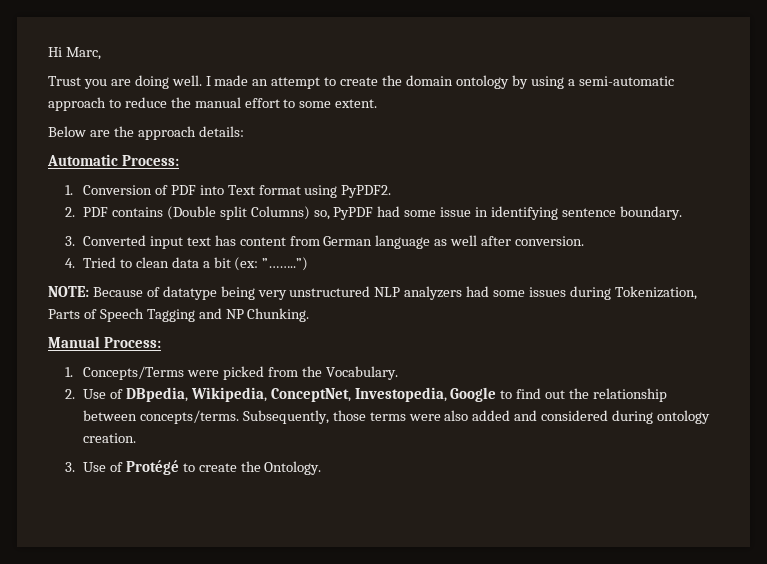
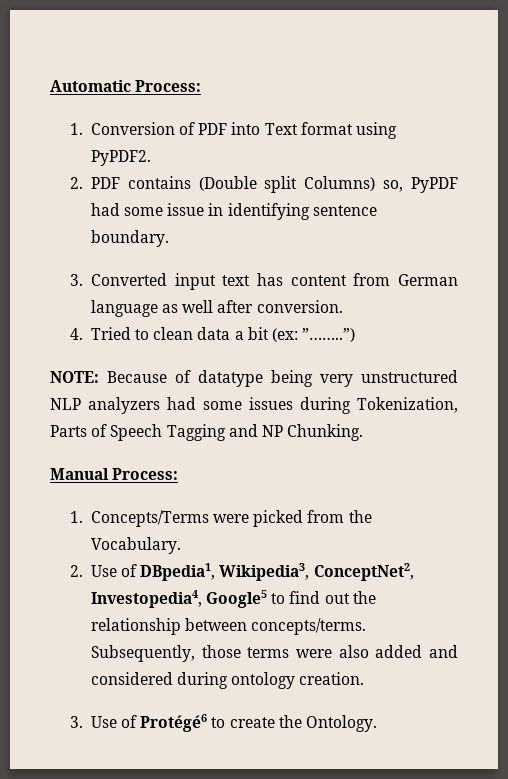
- Hi Marc,
- Trust you are doing well. I made an attempt to create the domain ontology by using a semi-automatic approach to reduce the manual effort to some extent.
- Below are the approach details:
- 2. Use of DBpedia, Wikipedia, ConceptNet, Investopedia, Google to find out the relationship between concepts/terms.
+ 2. Use of DBpedia1, Wikipedia3, ConceptNet2, Investopedia4, Google5 to find out the relationship between concepts/terms.
- 3. Use of Protégé to create the Ontology.
+ 3. Use of Protégé6 to create the Ontology.

